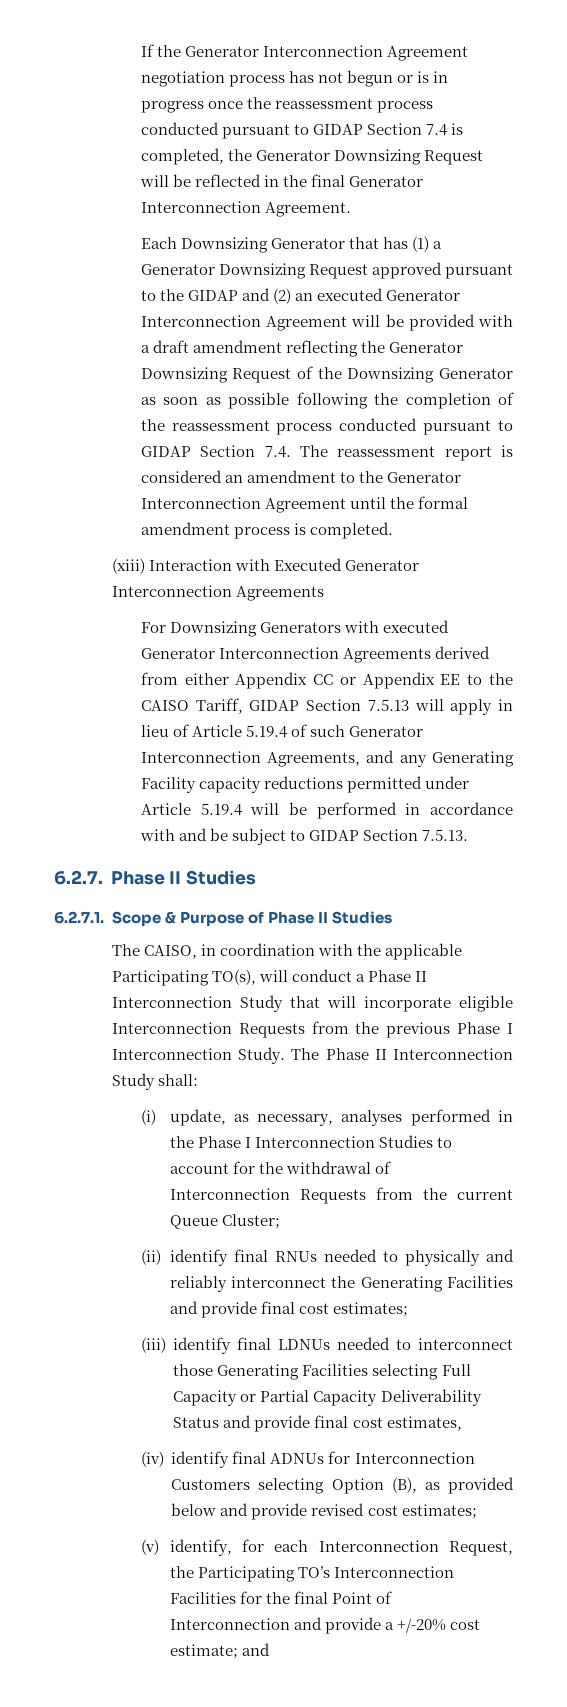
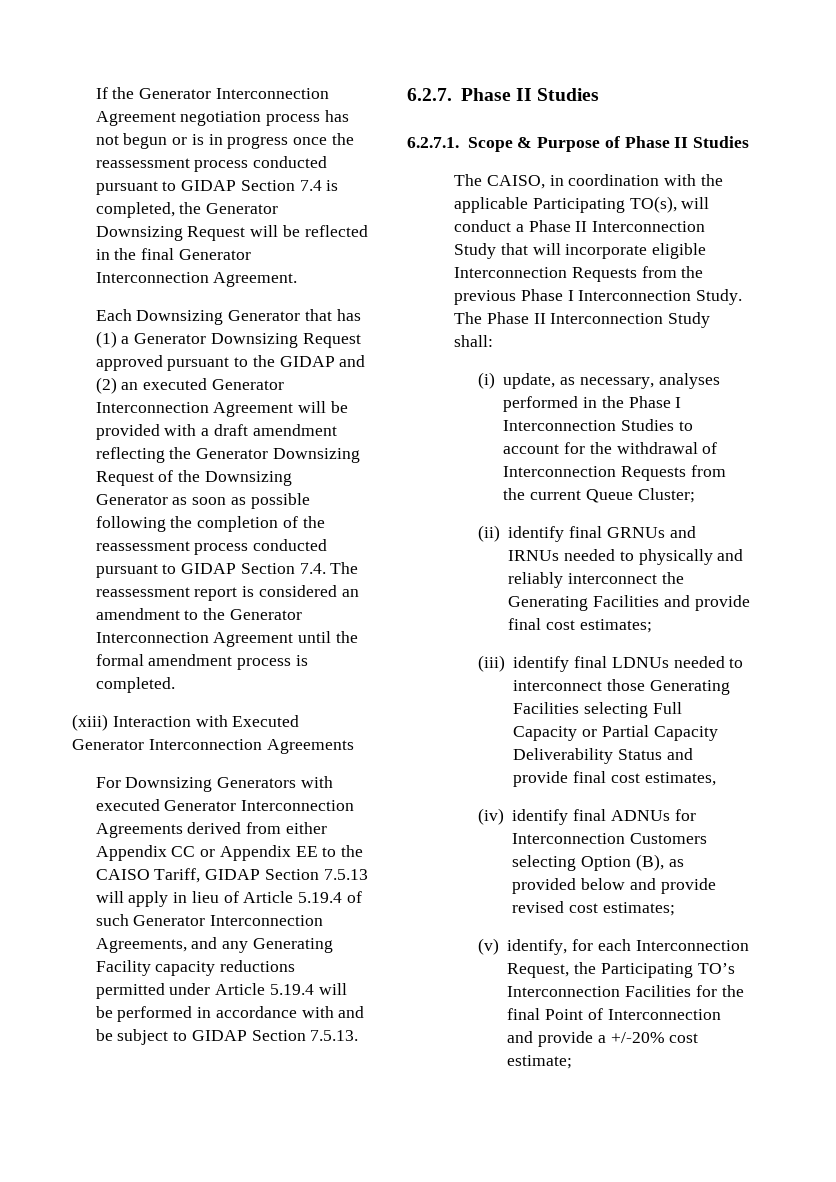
- (ii) identify final RNUs needed to physically and reliably interconnect the Generating Facilities and provide final cost estimates;
+ (ii) identify final GRNUs and IRNUs needed to physically and reliably interconnect the Generating Facilities and provide final cost estimates;
- (v) identify, for each Interconnection Request, the Participating TO’s Interconnection Facilities for the final Point of Interconnection and provide a +/-20% cost estimate; and
+ (v) identify, for each Interconnection Request, the Participating TO’s Interconnection Facilities for the final Point of Interconnection and provide a +/-20% cost estimate;

